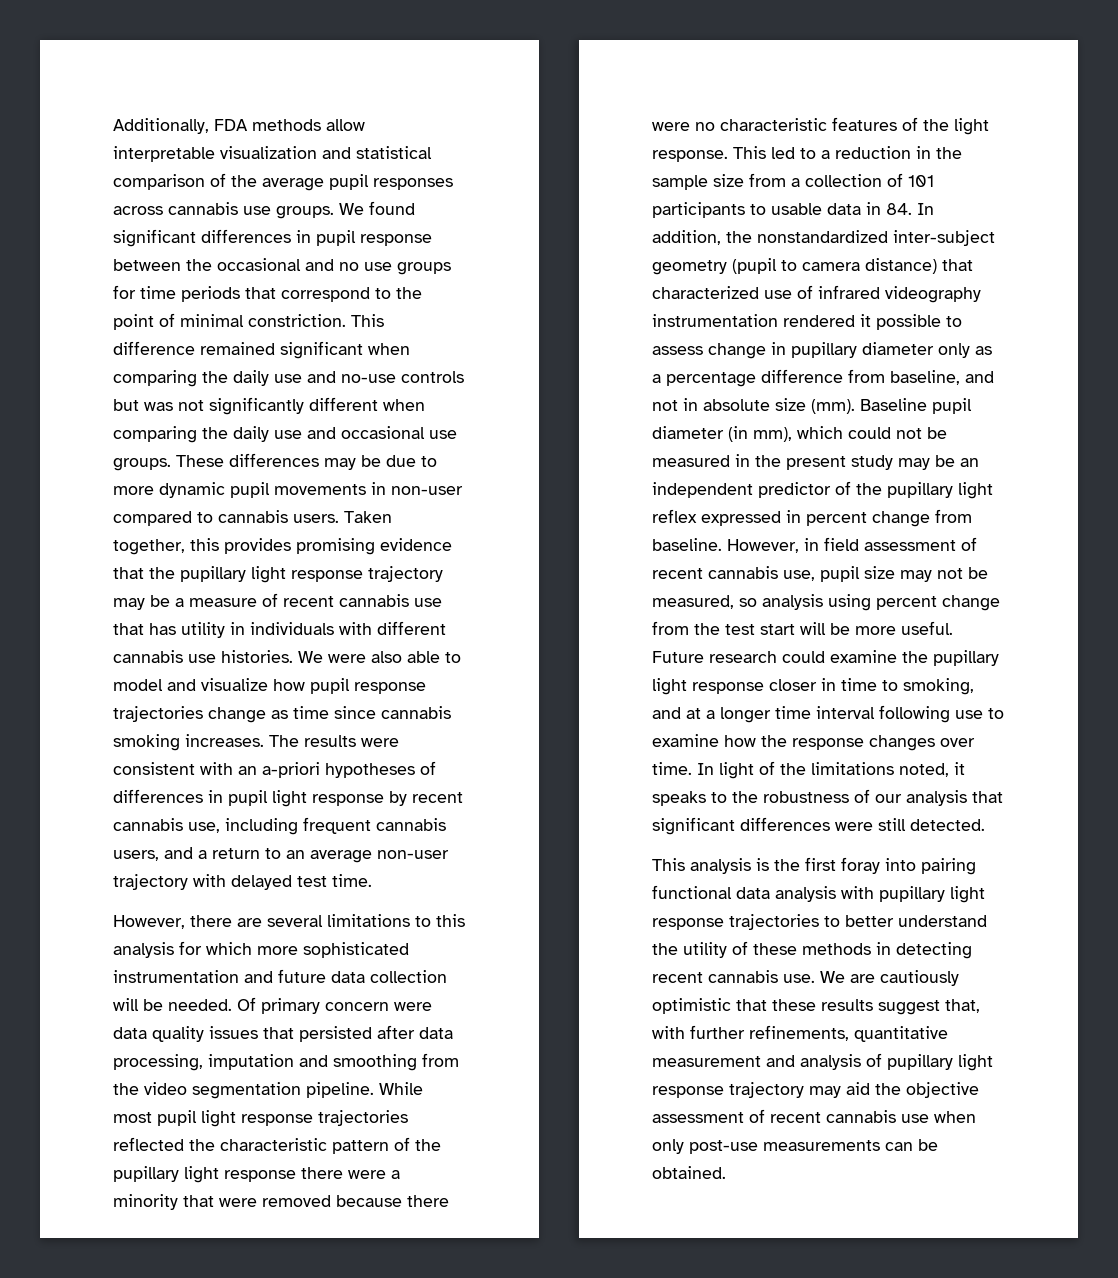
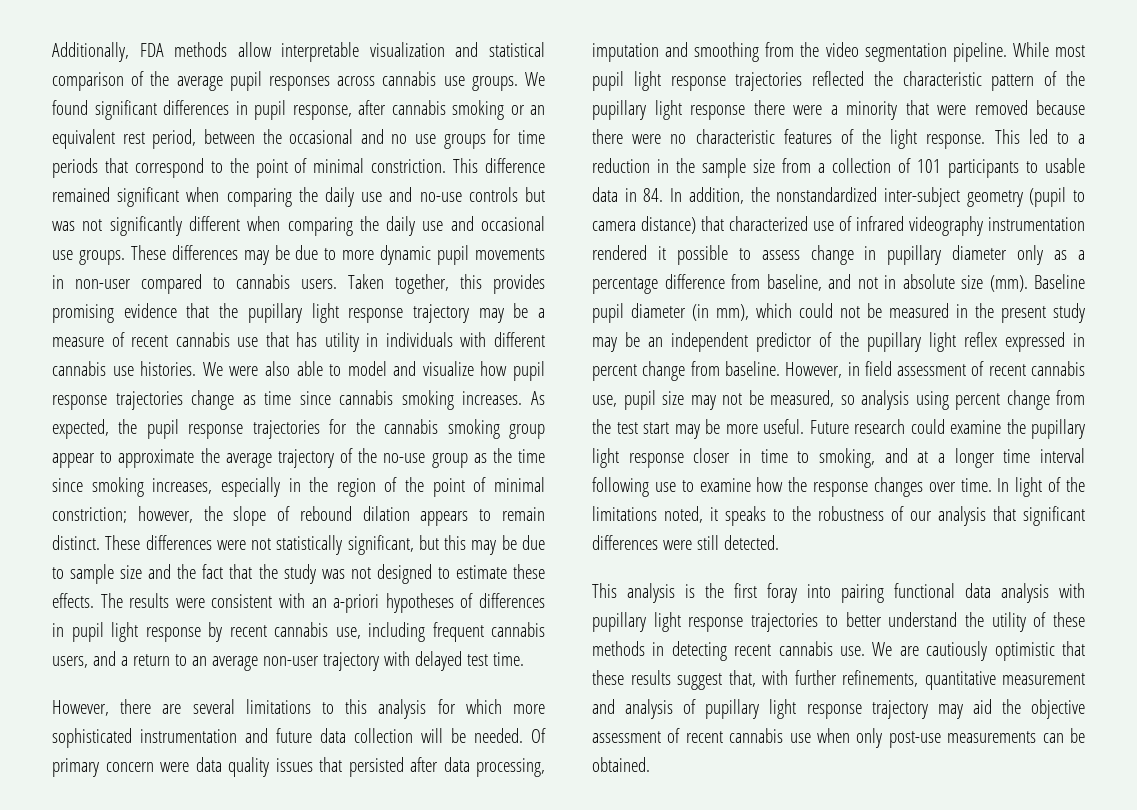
- We found significant differences in pupil response between the occasional and no use groups for time periods that correspond to the point of minimal constriction.
+ We found significant differences in pupil response, after cannabis smoking or an equivalent rest period, between the occasional and no use groups for time periods that correspond to the point of minimal constriction.
+ As expected, the pupil response trajectories for the cannabis smoking group appear to approximate the average trajectory of the no-use group as the time since smoking increases, especially in the region of the point of minimal constriction; however, the slope of rebound dilation appears to remain distinct. These differences were not statistically significant, but this may be due to sample size and the fact that the study was not designed to estimate these effects.
- However, in field assessment of recent cannabis use, pupil size may not be measured, so analysis using percent change from the test start will be more useful.
+ However, in field assessment of recent cannabis use, pupil size may not be measured, so analysis using percent change from the test start may be more useful.

